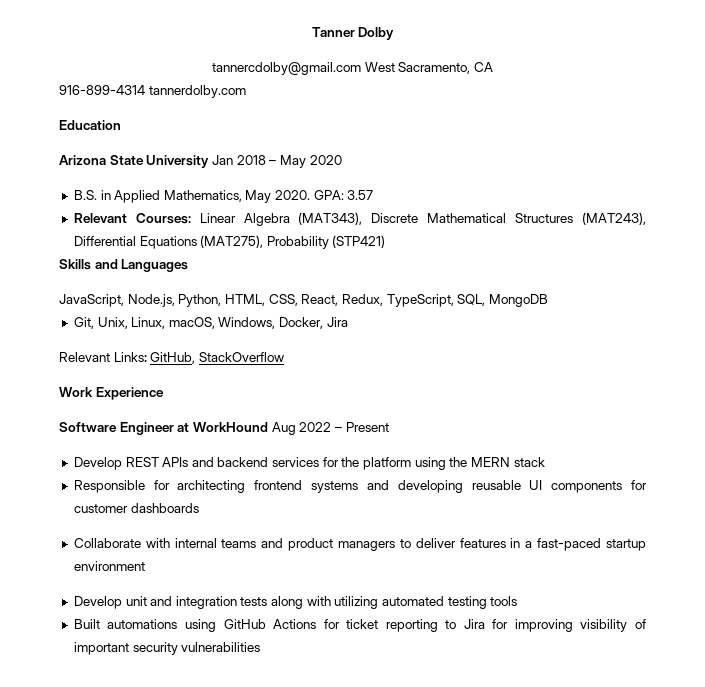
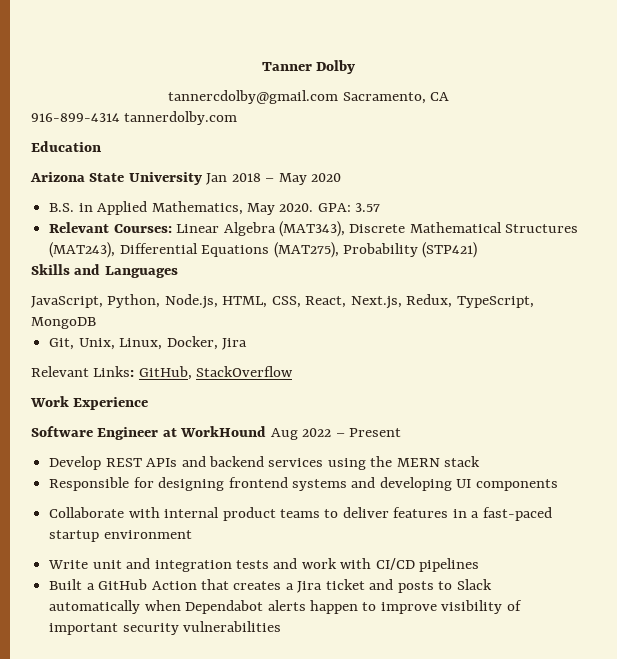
- tannercdolby@gmail.com West Sacramento, CA
+ tannercdolby@gmail.com Sacramento, CA
- JavaScript, Node.js, Python, HTML, CSS, React, Redux, TypeScript, SQL, MongoDB
+ JavaScript, Python, Node.js, HTML, CSS, React, Next.js, Redux, TypeScript, MongoDB
- Git, Unix, Linux, macOS, Windows, Docker, Jira
+ Git, Unix, Linux, Docker, Jira
- Develop REST APIs and backend services for the platform using the MERN stack
+ Develop REST APIs and backend services using the MERN stack
- Responsible for architecting frontend systems and developing reusable UI components for customer dashboards
+ Responsible for designing frontend systems and developing UI components
- Collaborate with internal teams and product managers to deliver features in a fast-paced startup environment
+ Collaborate with internal product teams to deliver features in a fast-paced startup environment
- Develop unit and integration tests along with utilizing automated testing tools
- Built automations using GitHub Actions for ticket reporting to Jira for improving visibility of important security vulnerabilities
+ Write unit and integration tests and work with CI/CD pipelines
+ Built a GitHub Action that creates a Jira ticket and posts to Slack automatically when Dependabot alerts happen to improve visibility of important security vulnerabilities

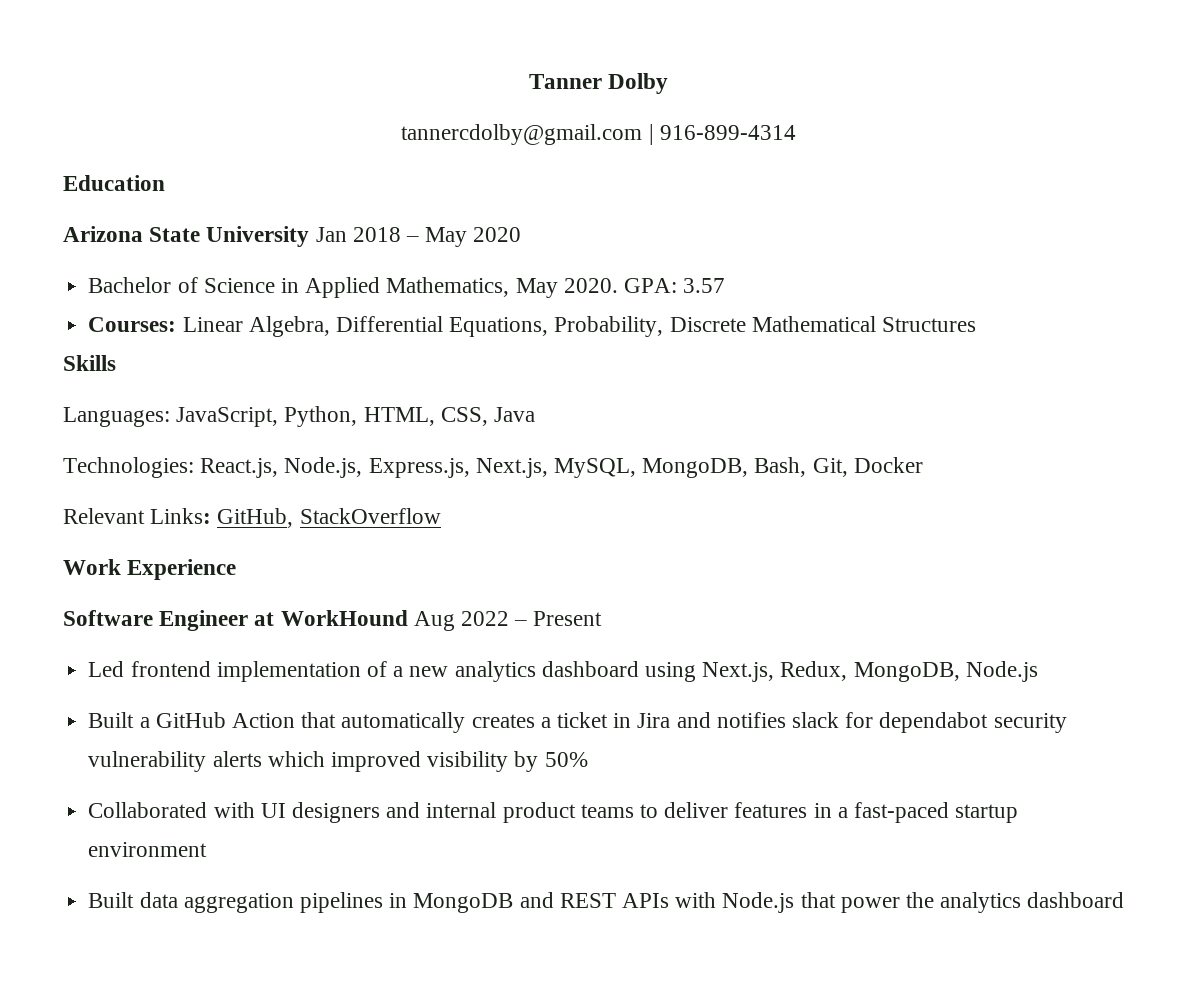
- tannercdolby@gmail.com Sacramento, CA
- 916-899-4314 tannerdolby.com
+ tannercdolby@gmail.com | 916-899-4314
- B.S. in Applied Mathematics, May 2020.
+ Bachelor of Science in Applied Mathematics, May 2020.
- Relevant Courses: Linear Algebra (MAT343), Discrete Mathematical Structures (MAT243), Differential Equations (MAT275), Probability (STP421)
+ Courses: Linear Algebra, Differential Equations, Probability, Discrete Mathematical Structures
- Skills and Languages
- JavaScript, Python, Node.js, HTML, CSS, React, Next.js, Redux, TypeScript, MongoDB
- Git, Unix, Linux, Docker, Jira
+ Skills
+ Languages: JavaScript, Python, HTML, CSS, Java
+ Technologies: React.js, Node.js, Express.js, Next.js, MySQL, MongoDB, Bash, Git, Docker
- Develop REST APIs and backend services using the MERN stack
- Responsible for designing frontend systems and developing UI components
- Collaborate with internal product teams to deliver features in a fast-paced startup environment
+ Led frontend implementation of a new analytics dashboard using Next.js, Redux, MongoDB, Node.js
+ Built a GitHub Action that automatically creates a ticket in Jira and notifies slack for dependabot security vulnerability alerts which improved visibility by 50%
+ Collaborated with UI designers and internal product teams to deliver features in a fast-paced startup environment
- Write unit and integration tests and work with CI/CD pipelines
- Built a GitHub Action that creates a Jira ticket and posts to Slack automatically when Dependabot alerts happen to improve visibility of important security vulnerabilities
+ Built data aggregation pipelines in MongoDB and REST APIs with Node.js that power the analytics dashboard

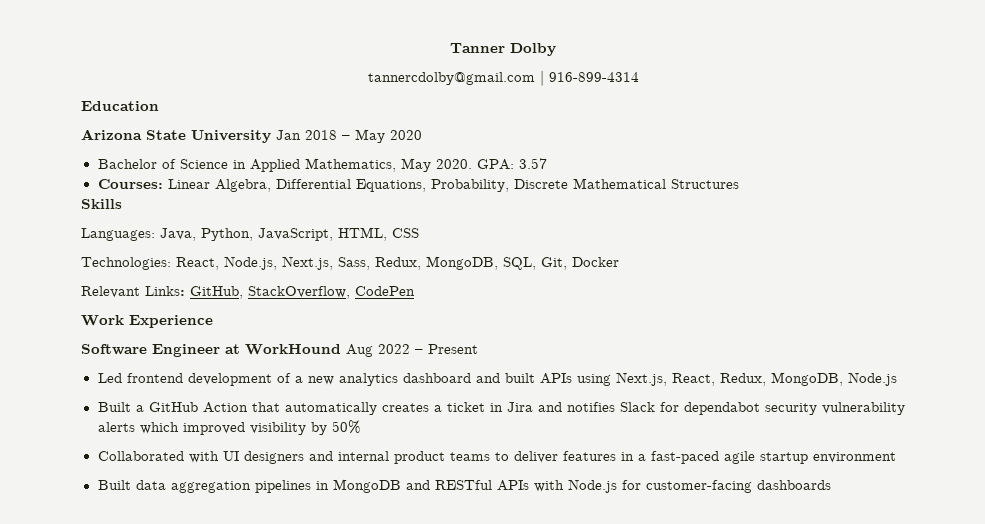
- Languages: JavaScript, Python, HTML, CSS, Java
- Technologies: React.js, Node.js, Express.js, Next.js, MySQL, MongoDB, Bash, Git, Docker
+ Languages: Java, Python, JavaScript, HTML, CSS
+ Technologies: React, Node.js, Next.js, Sass, Redux, MongoDB, SQL, Git, Docker
- Relevant Links: GitHub, StackOverflow
+ Relevant Links: GitHub, StackOverflow, CodePen
- Led frontend implementation of a new analytics dashboard using Next.js, Redux, MongoDB, Node.js
+ Led frontend development of a new analytics dashboard and built APIs using Next.js, React, Redux, MongoDB, Node.js
- Built a GitHub Action that automatically creates a ticket in Jira and notifies slack for dependabot security vulnerability alerts which improved visibility by 50%
+ Built a GitHub Action that automatically creates a ticket in Jira and notifies Slack for dependabot security vulnerability alerts which improved visibility by 50%
- Collaborated with UI designers and internal product teams to deliver features in a fast-paced startup environment
+ Collaborated with UI designers and internal product teams to deliver features in a fast-paced agile startup environment
- Built data aggregation pipelines in MongoDB and REST APIs with Node.js that power the analytics dashboard
+ Built data aggregation pipelines in MongoDB and RESTful APIs with Node.js for customer-facing dashboards

